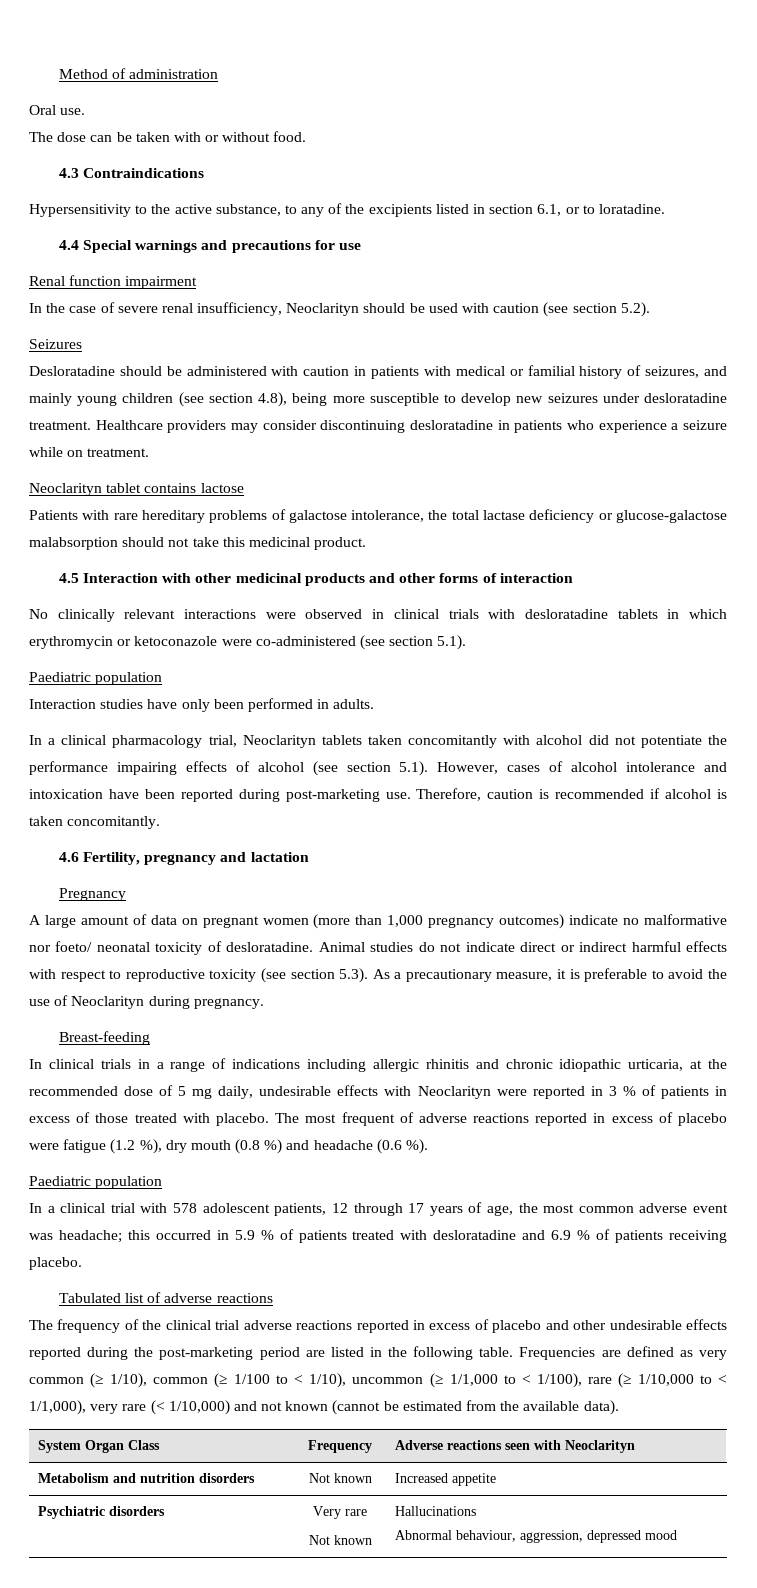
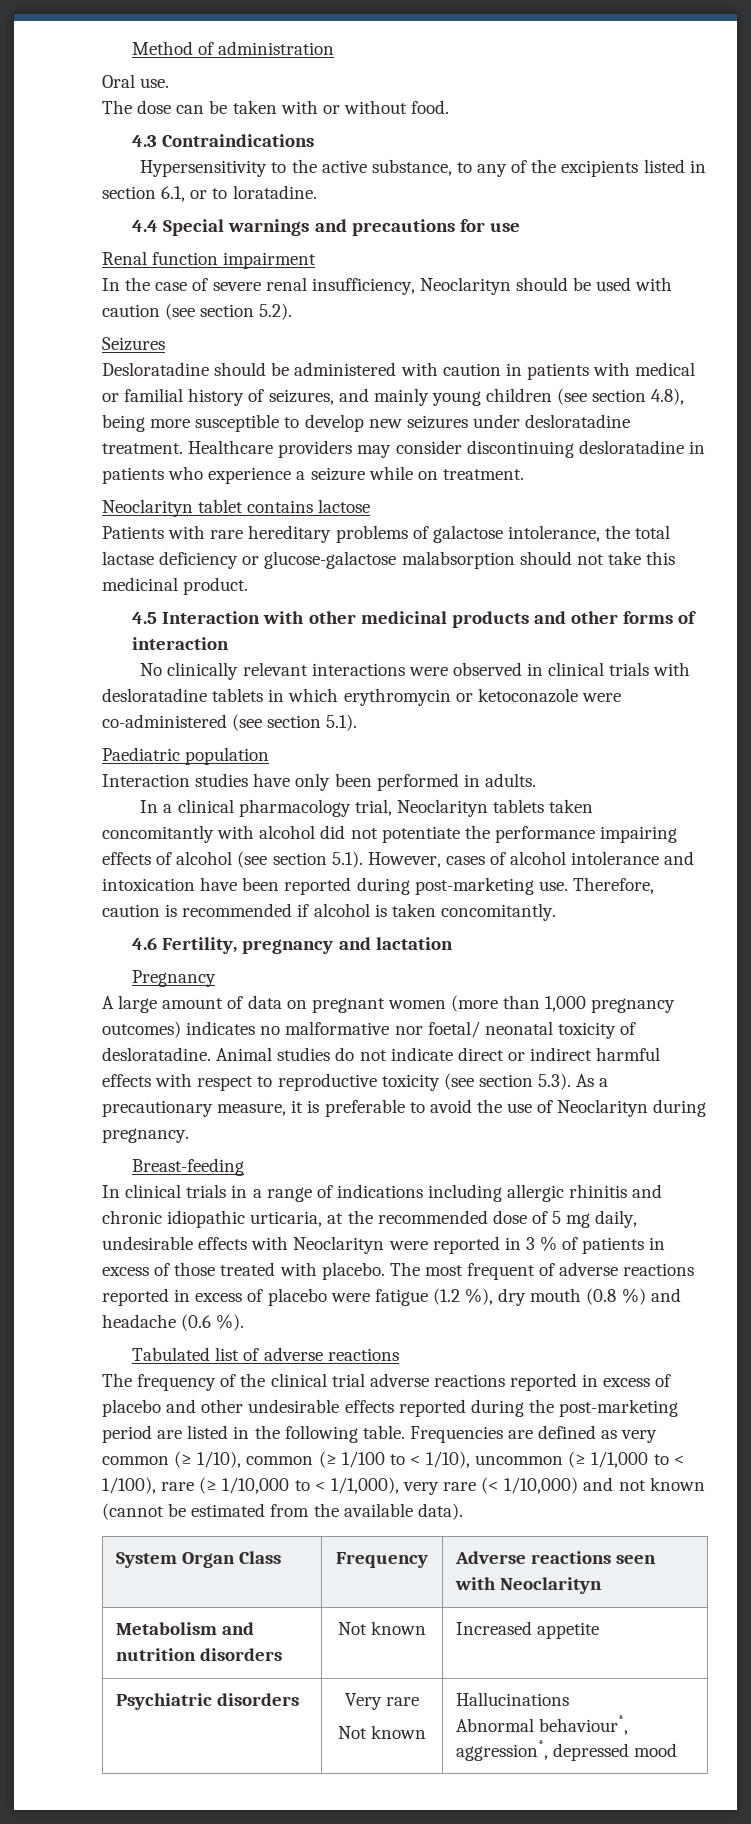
- A large amount of data on pregnant women (more than 1,000 pregnancy outcomes) indicate no malformative nor foeto/ neonatal toxicity of desloratadine.
+ A large amount of data on pregnant women (more than 1,000 pregnancy outcomes) indicates no malformative nor foetal/ neonatal toxicity of desloratadine.
  The most frequent of adverse reactions reported in excess of placebo were fatigue (1.2 %), dry mouth (0.8 %) and headache (0.6 %).
- Paediatric population
- In a clinical trial with 578 adolescent patients, 12 through 17 years of age, the most common adverse event was headache; this occurred in 5.9 % of patients treated with desloratadine and 6.9 % of patients receiving placebo.
  Psychiatric disorders | Very rare
  Not known | Hallucinations
- Abnormal behaviour, aggression, depressed mood
+ Abnormal behaviour*, aggression*, depressed mood

